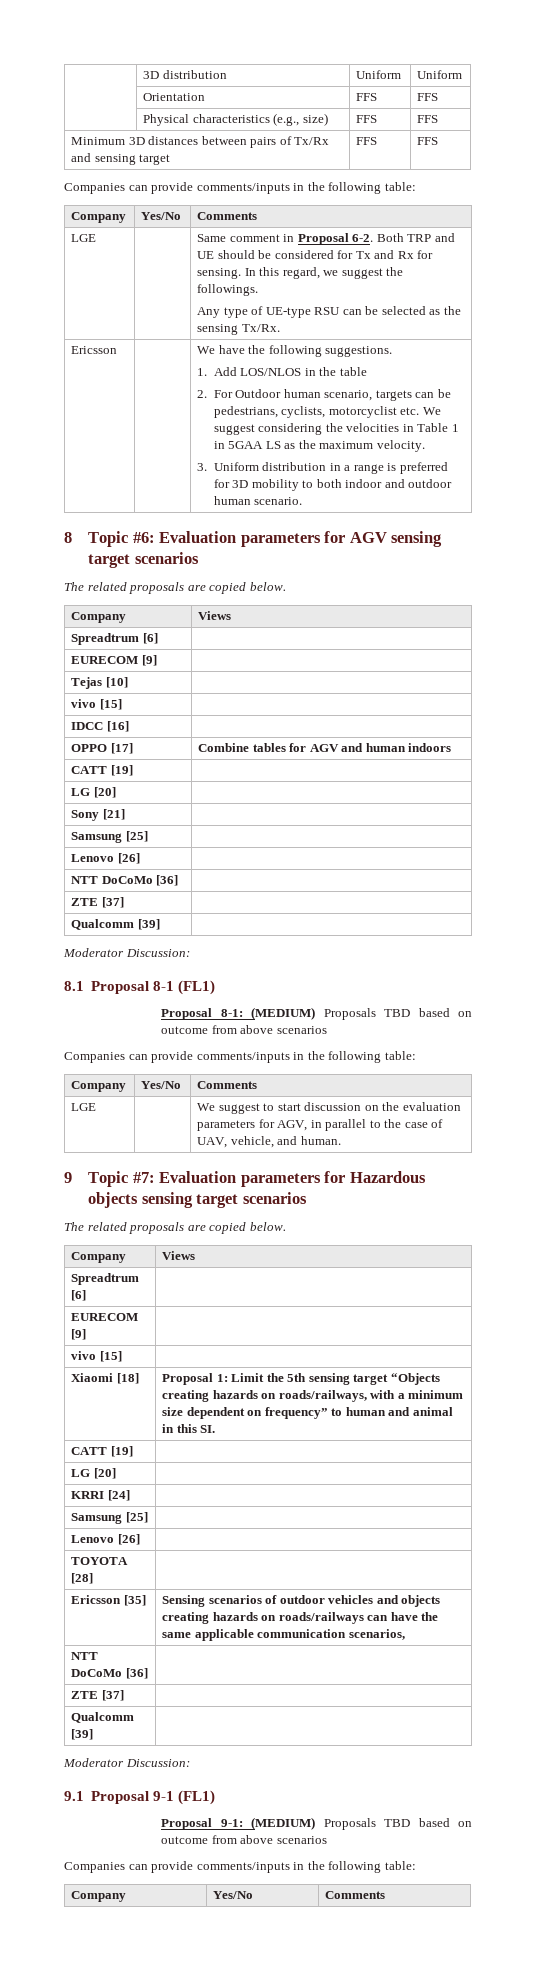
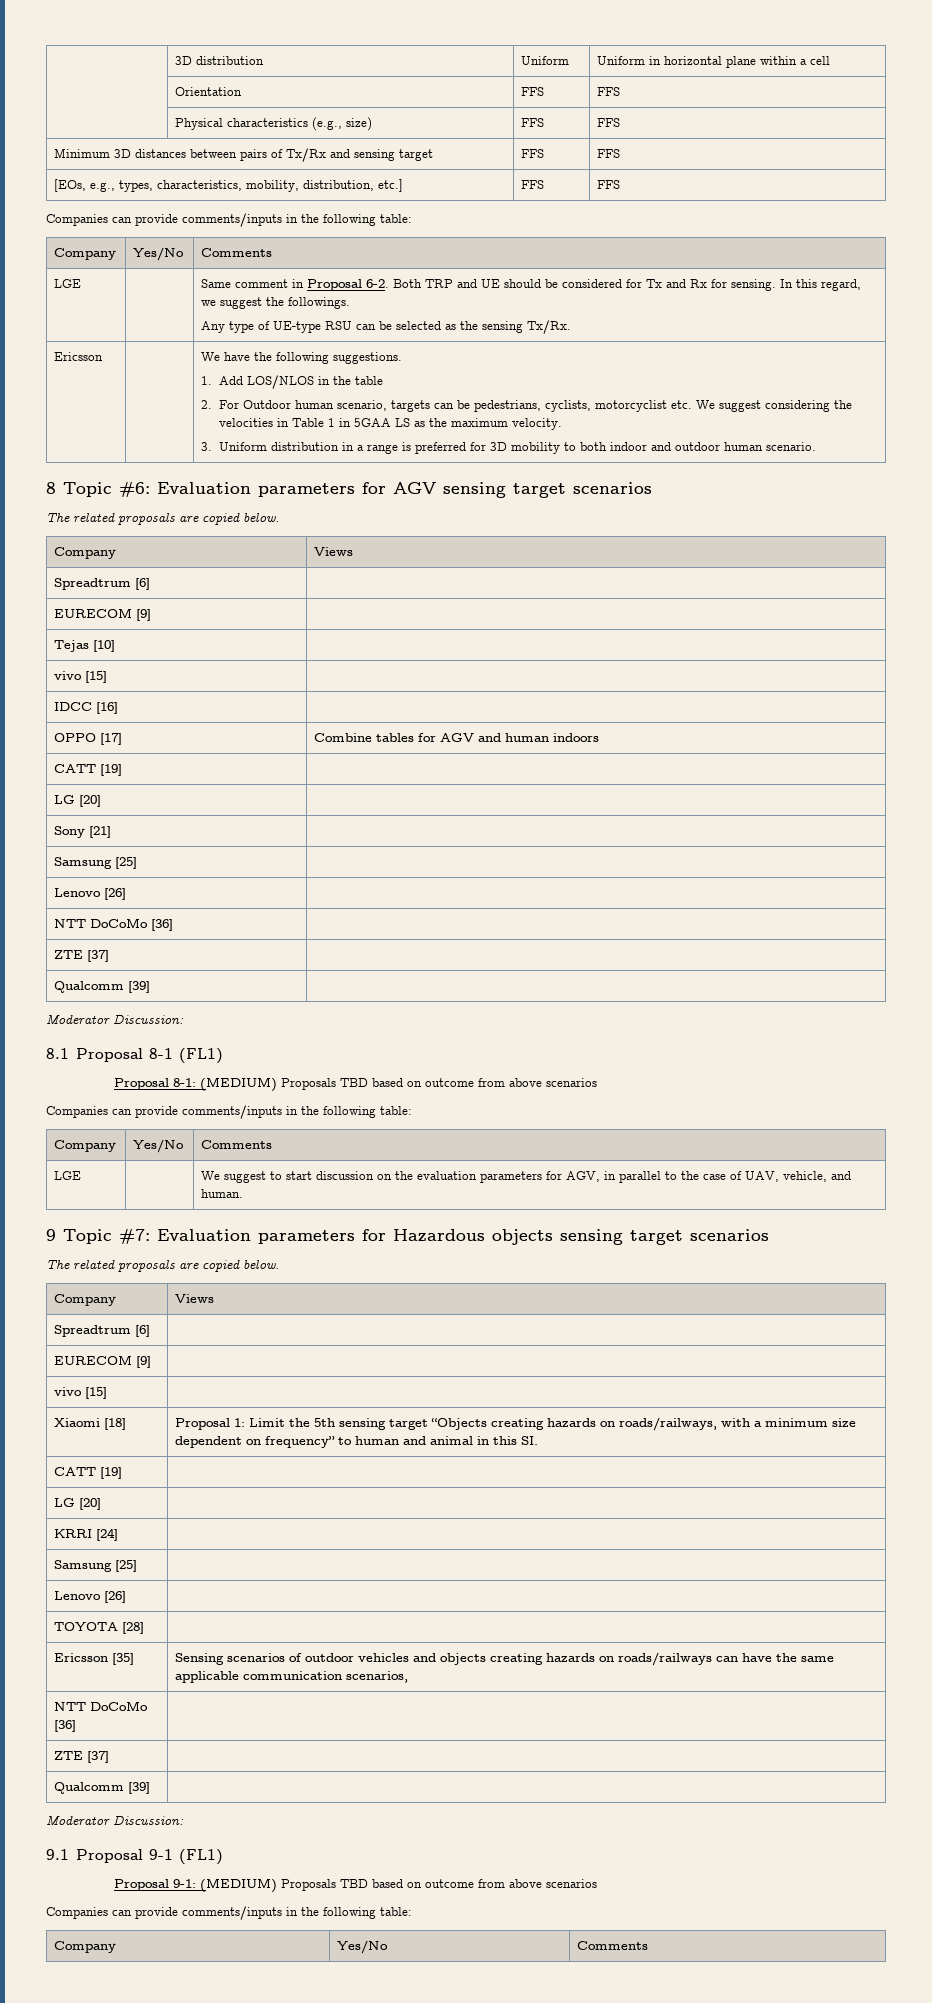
- | 3D distribution | Uniform | Uniform
+ | 3D distribution | Uniform | Uniform in horizontal plane within a cell
+ [EOs, e.g., types, characteristics, mobility, distribution, etc.] | FFS | FFS

